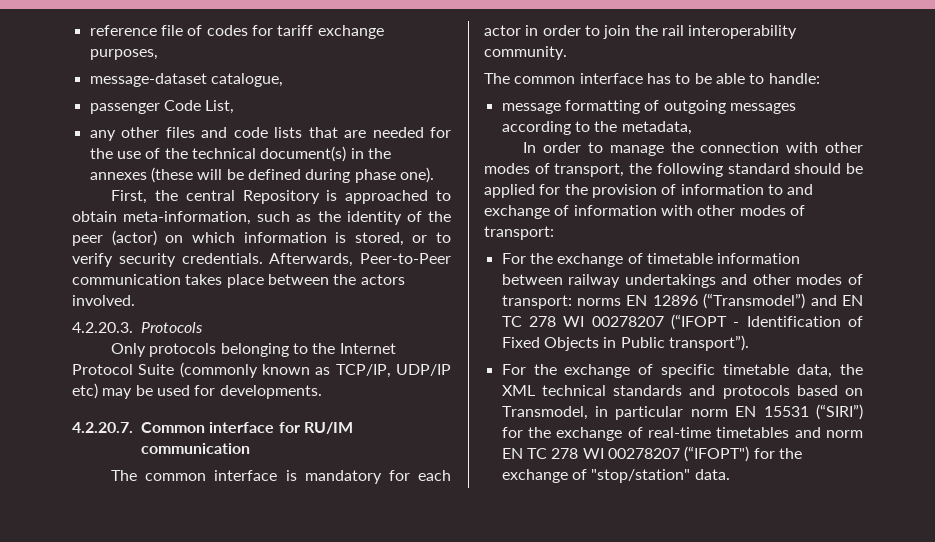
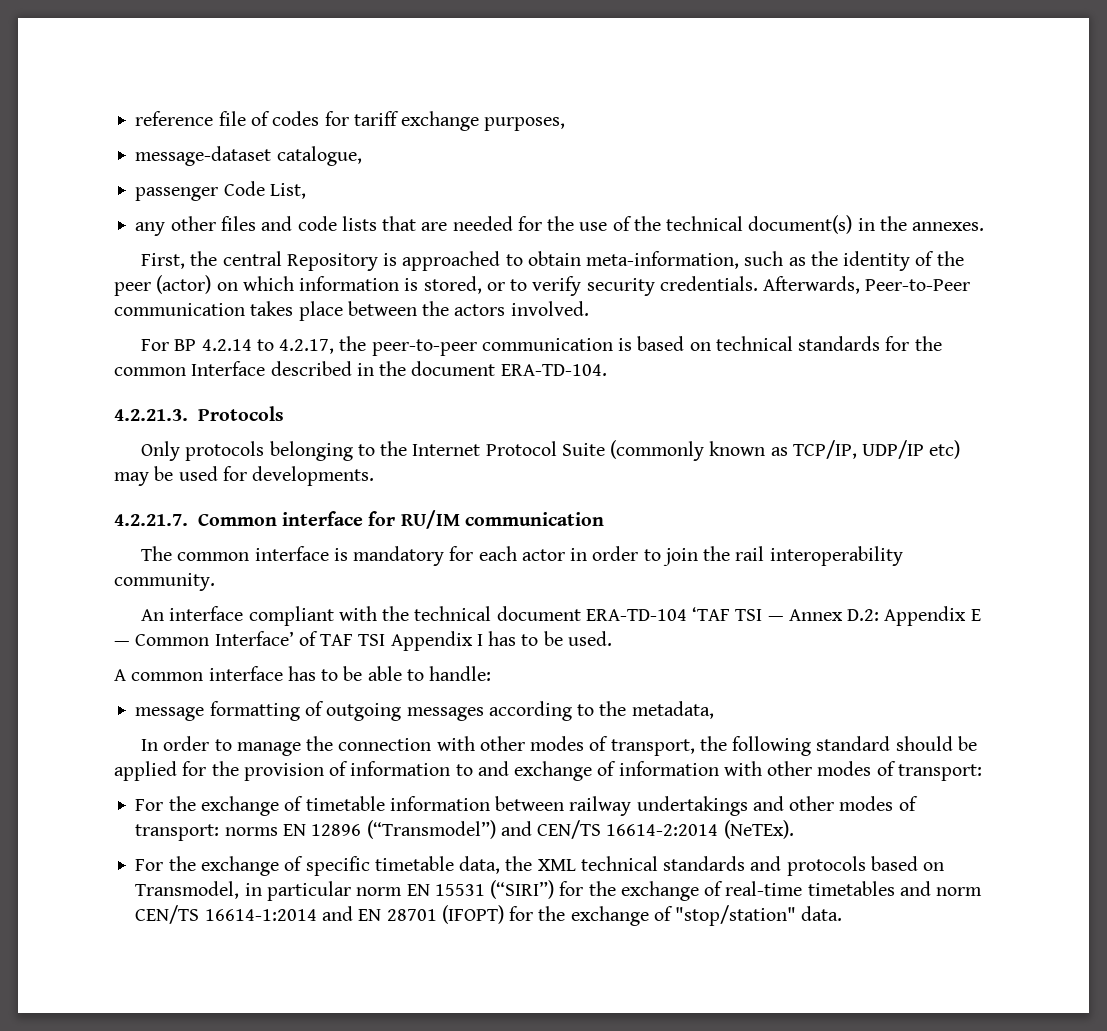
- any other files and code lists that are needed for the use of the technical document(s) in the annexes (these will be defined during phase one).
+ any other files and code lists that are needed for the use of the technical document(s) in the annexes.
- 4.2.20.3. Protocols
+ For BP 4.2.14 to 4.2.17, the peer-to-peer communication is based on technical standards for the common Interface described in the document ERA-TD-104.
+ 4.2.21.3. Protocols
- 4.2.20.7. Common interface for RU/IM communication
+ 4.2.21.7. Common interface for RU/IM communication
- The common interface has to be able to handle:
+ An interface compliant with the technical document ERA-TD-104 ‘TAF TSI — Annex D.2: Appendix E — Common Interface’ of TAF TSI Appendix I has to be used.
+ A common interface has to be able to handle:
- For the exchange of timetable information between railway undertakings and other modes of transport: norms EN 12896 (“Transmodel”) and EN TC 278 WI 00278207 (“IFOPT - Identification of Fixed Objects in Public transport”).
+ For the exchange of timetable information between railway undertakings and other modes of transport: norms EN 12896 (“Transmodel”) and CEN/TS 16614-2:2014 (NeTEx).
- For the exchange of specific timetable data, the XML technical standards and protocols based on Transmodel, in particular norm EN 15531 (“SIRI”) for the exchange of real-time timetables and norm EN TC 278 WI 00278207 (“IFOPT") for the exchange of "stop/station" data.
+ For the exchange of specific timetable data, the XML technical standards and protocols based on Transmodel, in particular norm EN 15531 (“SIRI”) for the exchange of real-time timetables and norm CEN/TS 16614-1:2014 and EN 28701 (IFOPT) for the exchange of "stop/station" data.

